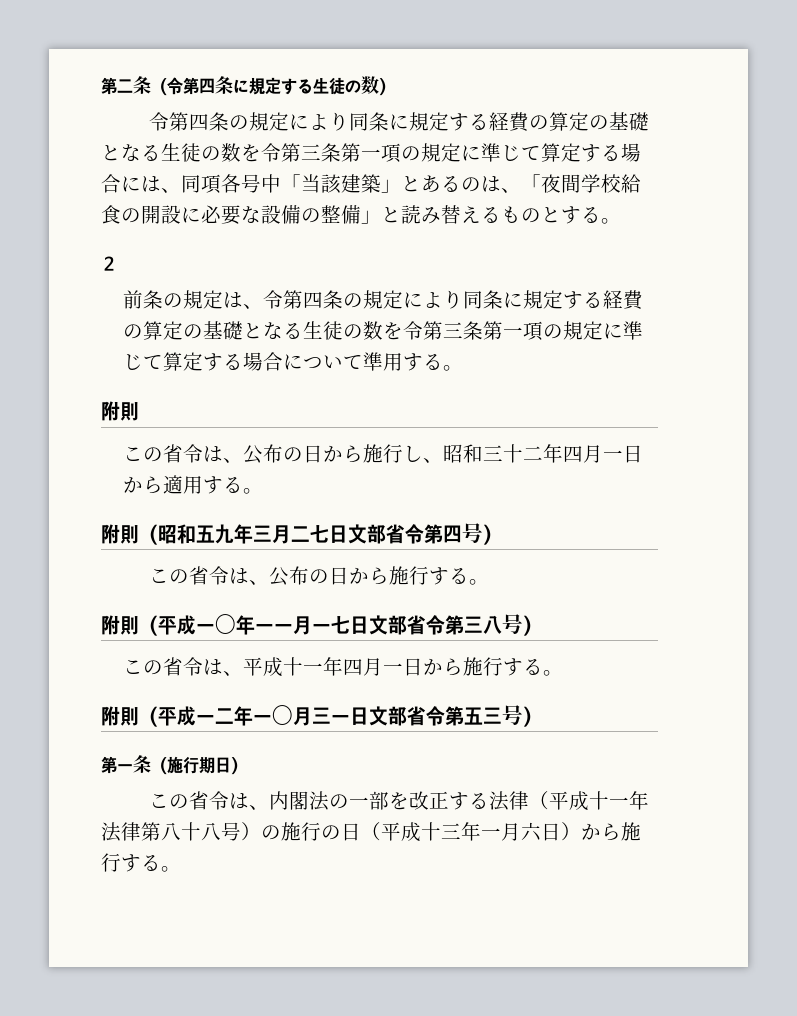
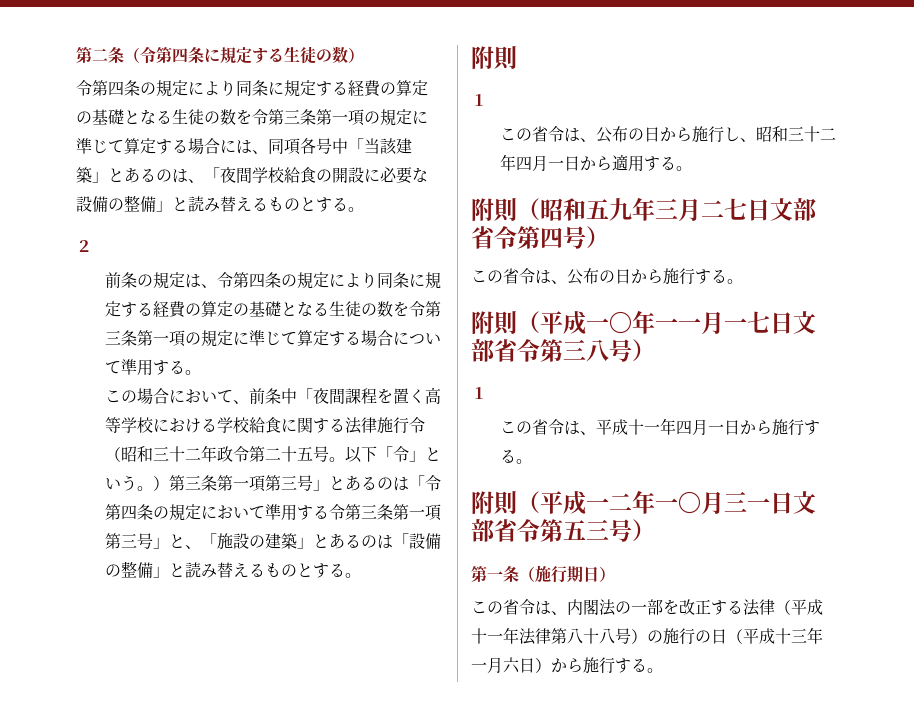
  前条の規定は、令第四条の規定により同条に規定する経費の算定の基礎となる生徒の数を令第三条第一項の規定に準じて算定する場合について準用する。
+ この場合において、前条中「夜間課程を置く高等学校における学校給食に関する法律施行令（昭和三十二年政令第二十五号。以下「令」という。）第三条第一項第三号」とあるのは「令第四条の規定において準用する令第三条第一項第三号」と、「施設の建築」とあるのは「設備の整備」と読み替えるものとする。
  附則
+ １
  附則（平成一〇年一一月一七日文部省令第三八号）
+ １

